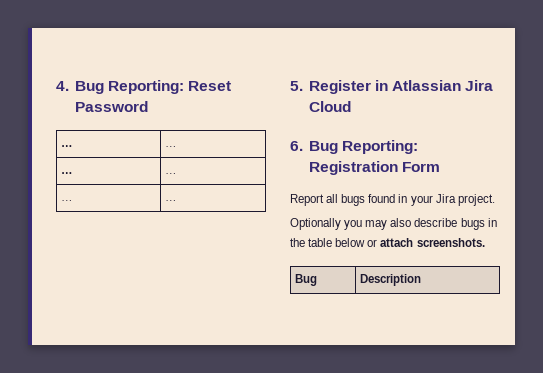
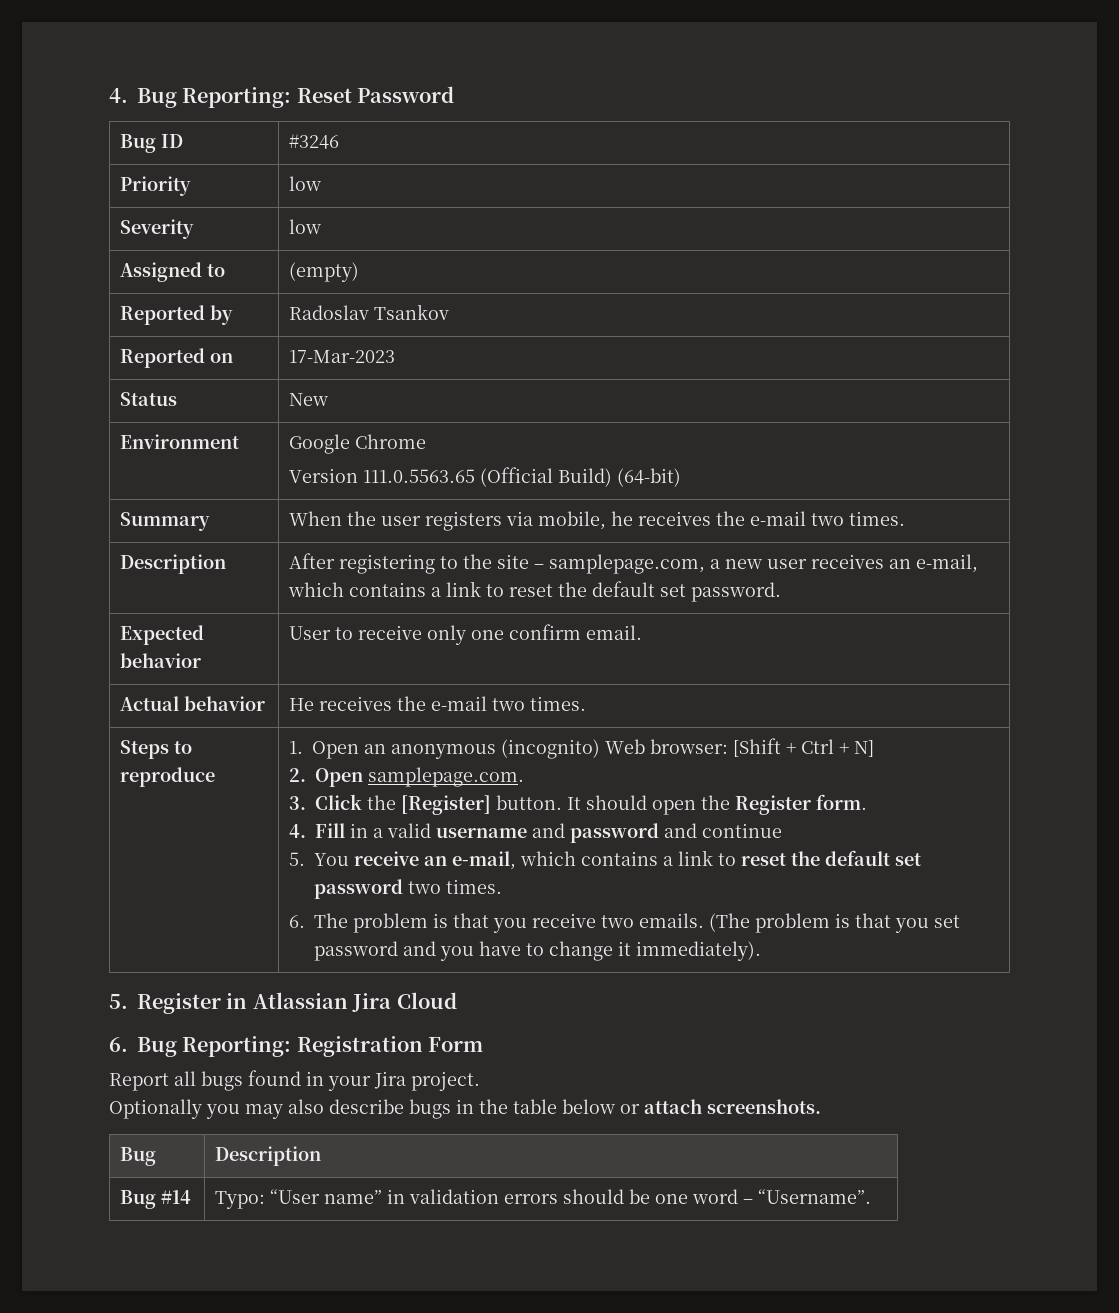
  4. Bug Reporting: Reset Password
- … | …
- … | …
- … | …
+ Bug ID | #3246
+ Priority | low
+ Severity | low
+ Assigned to | (empty)
+ Reported by | Radoslav Tsankov
+ Reported on | 17-Mar-2023
+ Status | New
+ Environment | Google Chrome
+ Version 111.0.5563.65 (Official Build) (64-bit)
+ Summary | When the user registers via mobile, he receives the e-mail two times.
+ Description | After registering to the site – samplepage.com, a new user receives an e-mail, which contains a link to reset the default set password.
+ Expected behavior | User to receive only one confirm email.
+ Actual behavior | He receives the e-mail two times.
+ Steps to reproduce | 1. Open an anonymous (incognito) Web browser: [Shift + Ctrl + N]
+ 2. Open samplepage.com.
+ 3. Click the [Register] button. It should open the Register form.
+ 4. Fill in a valid username and password and continue
+ 5. You receive an e-mail, which contains a link to reset the default set password two times.
+ 6. The problem is that you receive two emails. (The problem is that you set password and you have to change it immediately).
+ Bug #14 | Typo: “User name” in validation errors should be one word – “Username”.

